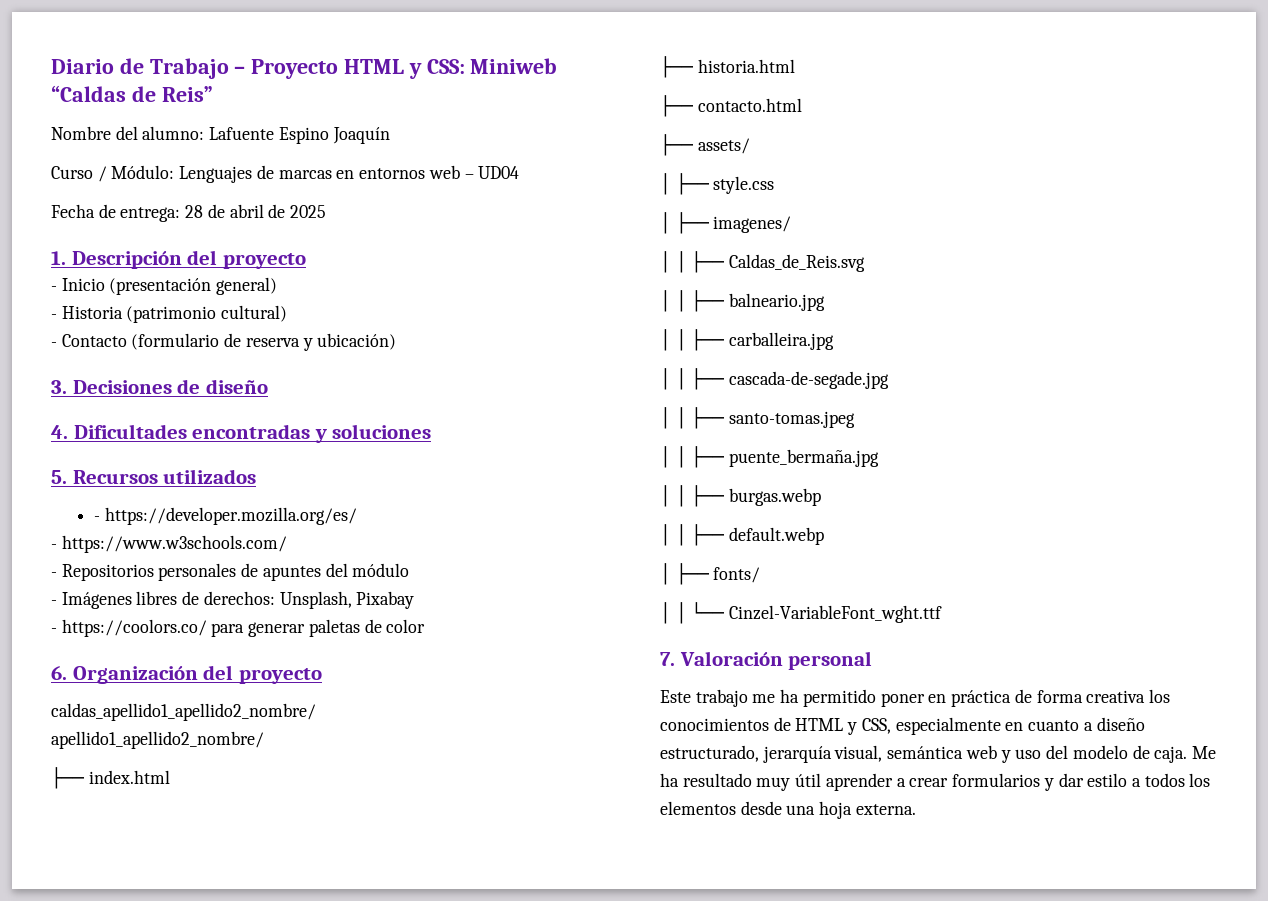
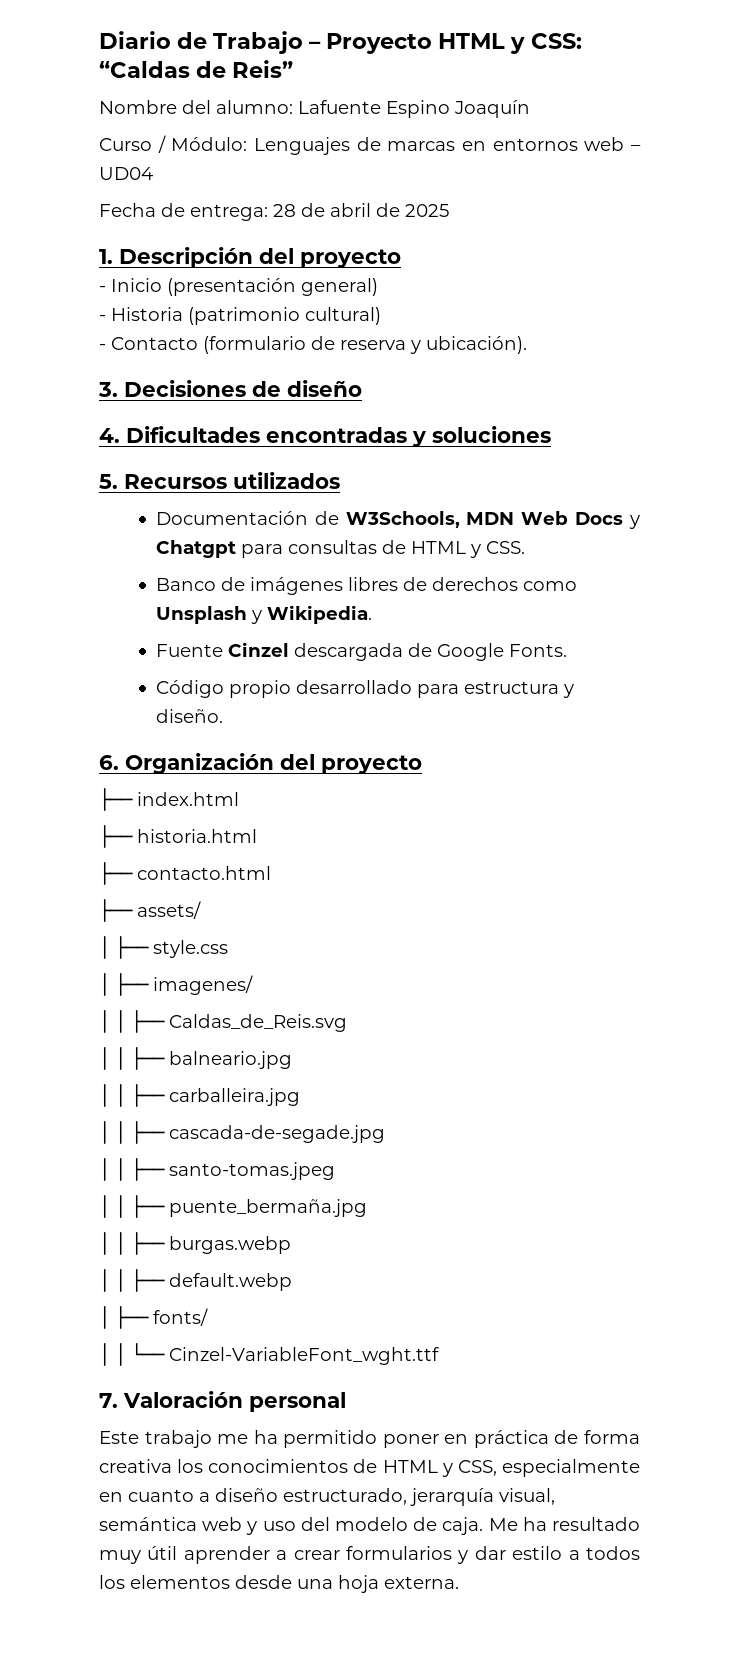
- Diario de Trabajo – Proyecto HTML y CSS: Miniweb “Caldas de Reis”
+ Diario de Trabajo – Proyecto HTML y CSS: “Caldas de Reis”
- - Contacto (formulario de reserva y ubicación)
+ - Contacto (formulario de reserva y ubicación).
- - https://developer.mozilla.org/es/
- - https://www.w3schools.com/
- - Repositorios personales de apuntes del módulo
- - Imágenes libres de derechos: Unsplash, Pixabay
- - https://coolors.co/ para generar paletas de color
+ Documentación de W3Schools, MDN Web Docs y Chatgpt para consultas de HTML y CSS.
+ Banco de imágenes libres de derechos como Unsplash y Wikipedia.
+ Fuente Cinzel descargada de Google Fonts.
+ Código propio desarrollado para estructura y diseño.
- caldas_apellido1_apellido2_nombre/
- apellido1_apellido2_nombre/

